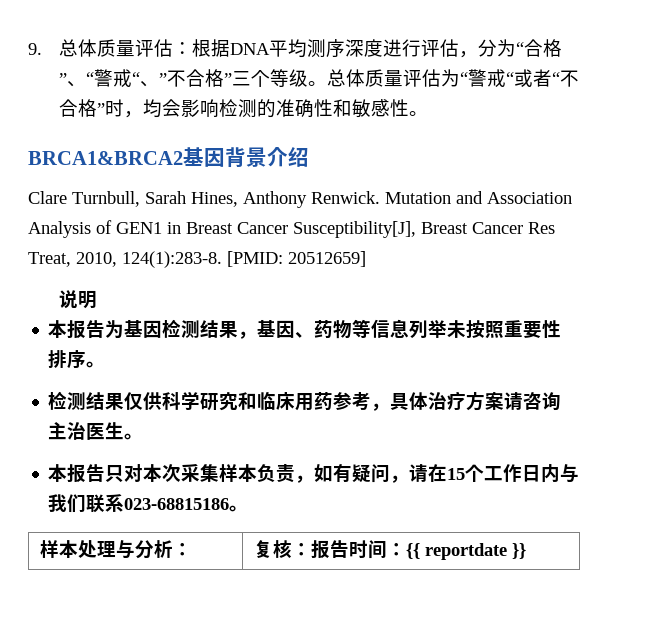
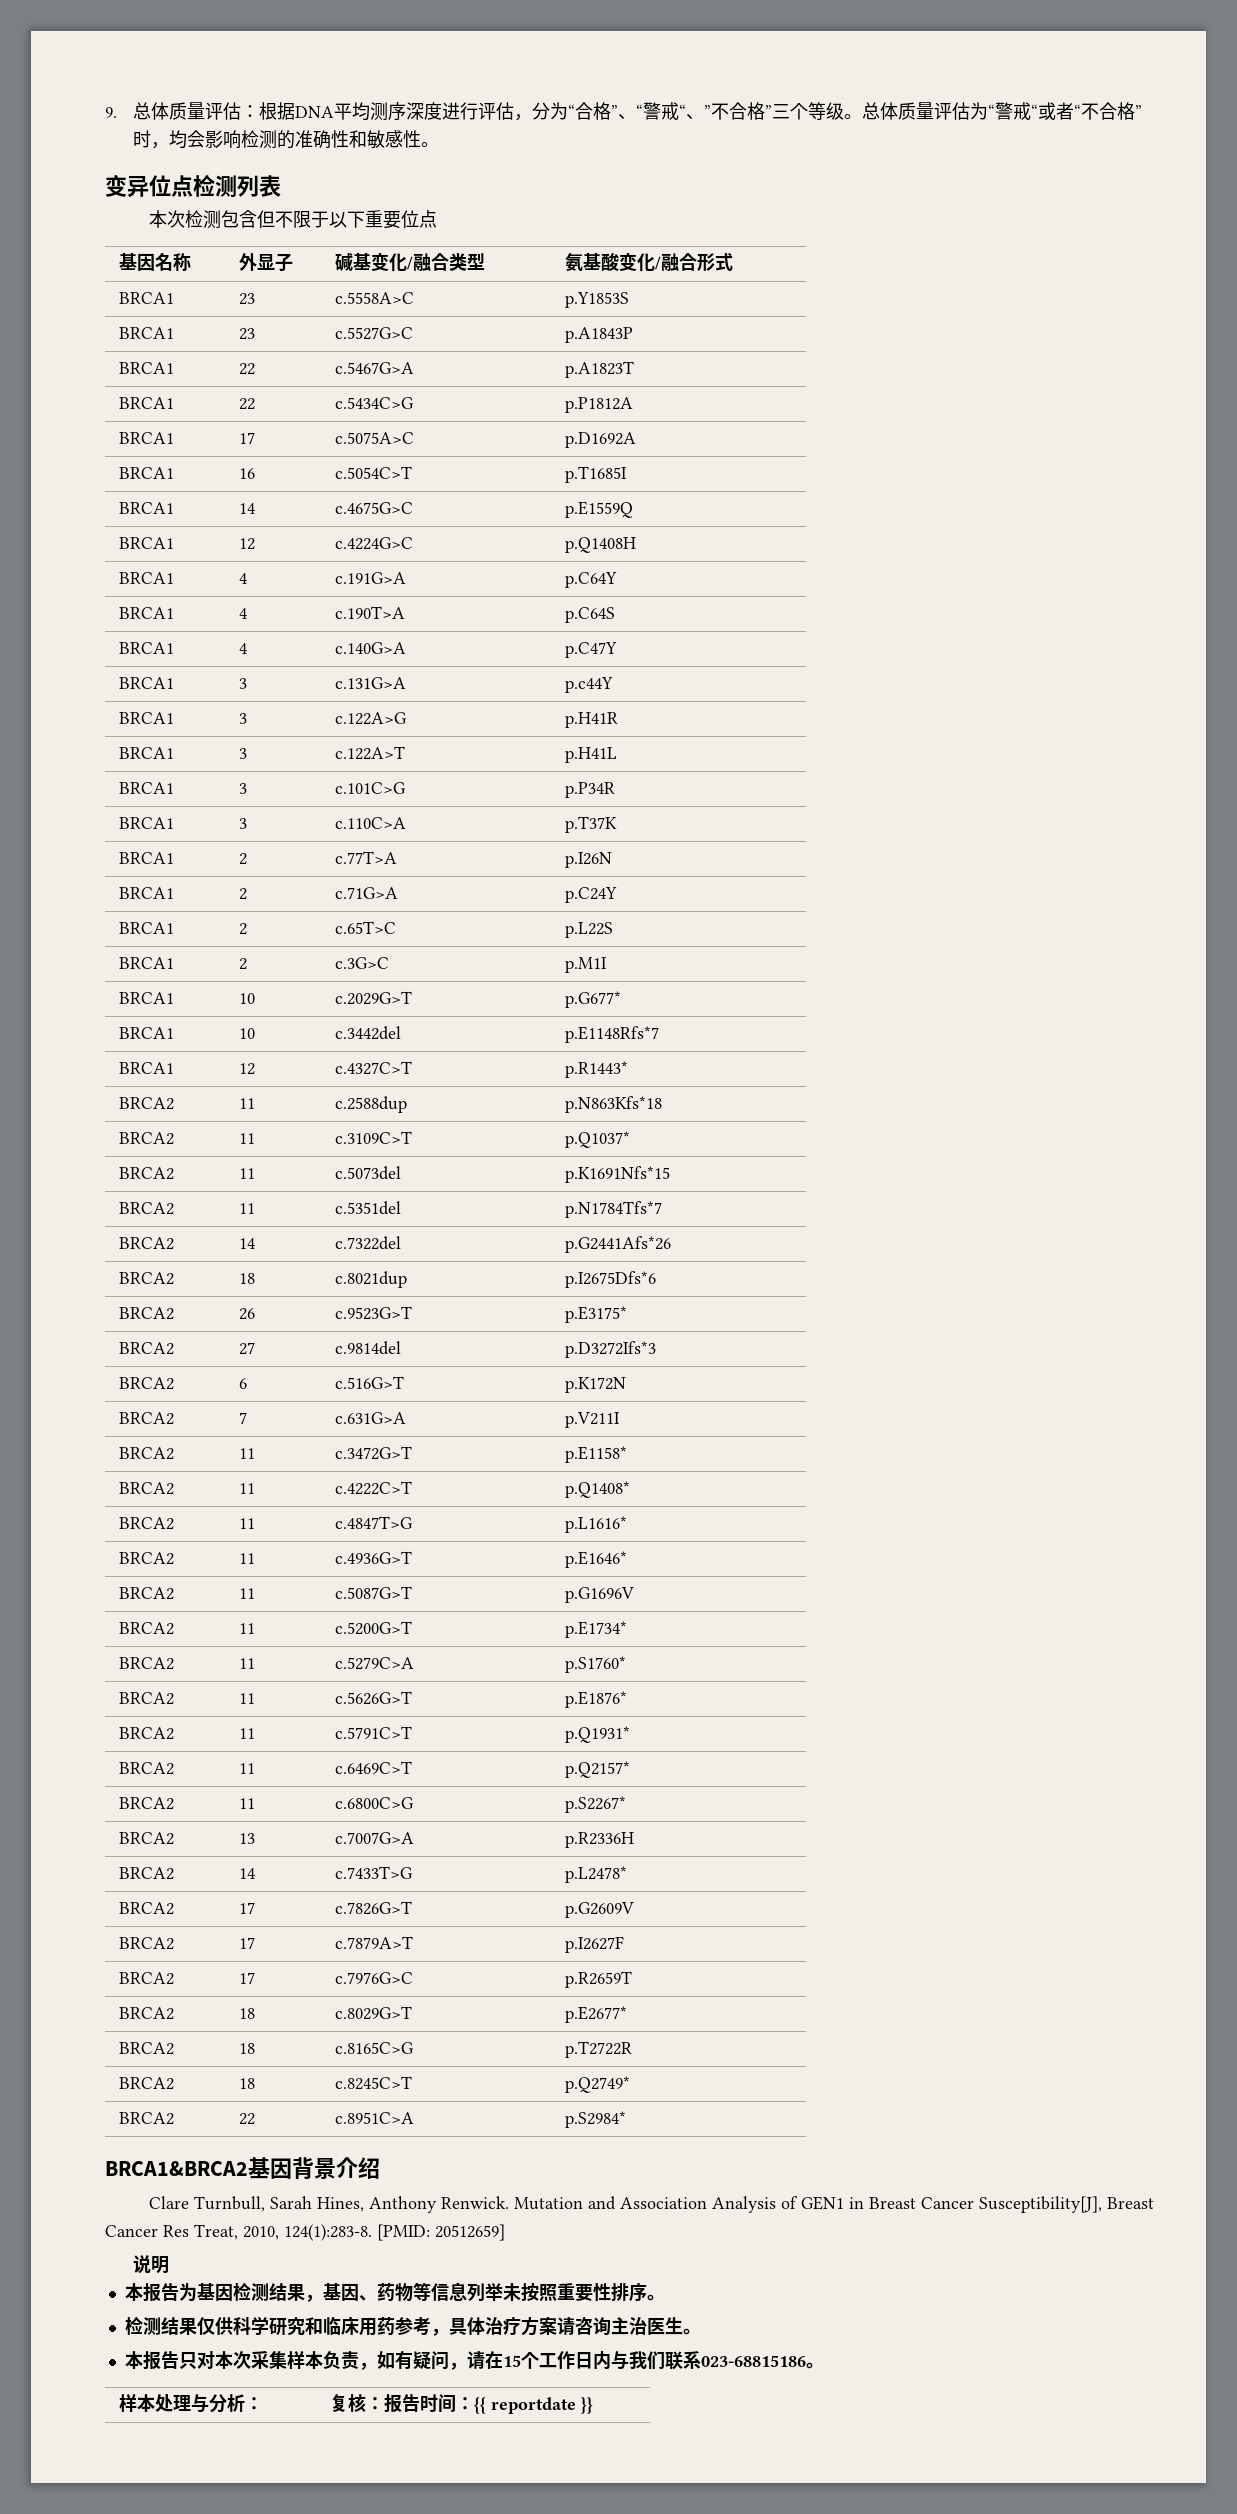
+ 变异位点检测列表
+ 本次检测包含但不限于以下重要位点
+ 基因名称 | 外显子 | 碱基变化/融合类型 | 氨基酸变化/融合形式
+ BRCA1 | 23 | c.5558A>C | p.Y1853S
+ BRCA1 | 23 | c.5527G>C | p.A1843P
+ BRCA1 | 22 | c.5467G>A | p.A1823T
+ BRCA1 | 22 | c.5434C>G | p.P1812A
+ BRCA1 | 17 | c.5075A>C | p.D1692A
+ BRCA1 | 16 | c.5054C>T | p.T1685I
+ BRCA1 | 14 | c.4675G>C | p.E1559Q
+ BRCA1 | 12 | c.4224G>C | p.Q1408H
+ BRCA1 | 4 | c.191G>A | p.C64Y
+ BRCA1 | 4 | c.190T>A | p.C64S
+ BRCA1 | 4 | c.140G>A | p.C47Y
+ BRCA1 | 3 | c.131G>A | p.c44Y
+ BRCA1 | 3 | c.122A>G | p.H41R
+ BRCA1 | 3 | c.122A>T | p.H41L
+ BRCA1 | 3 | c.101C>G | p.P34R
+ BRCA1 | 3 | c.110C>A | p.T37K
+ BRCA1 | 2 | c.77T>A | p.I26N
+ BRCA1 | 2 | c.71G>A | p.C24Y
+ BRCA1 | 2 | c.65T>C | p.L22S
+ BRCA1 | 2 | c.3G>C | p.M1I
+ BRCA1 | 10 | c.2029G>T | p.G677*
+ BRCA1 | 10 | c.3442del | p.E1148Rfs*7
+ BRCA1 | 12 | c.4327C>T | p.R1443*
+ BRCA2 | 11 | c.2588dup | p.N863Kfs*18
+ BRCA2 | 11 | c.3109C>T | p.Q1037*
+ BRCA2 | 11 | c.5073del | p.K1691Nfs*15
+ BRCA2 | 11 | c.5351del | p.N1784Tfs*7
+ BRCA2 | 14 | c.7322del | p.G2441Afs*26
+ BRCA2 | 18 | c.8021dup | p.I2675Dfs*6
+ BRCA2 | 26 | c.9523G>T | p.E3175*
+ BRCA2 | 27 | c.9814del | p.D3272Ifs*3
+ BRCA2 | 6 | c.516G>T | p.K172N
+ BRCA2 | 7 | c.631G>A | p.V211I
+ BRCA2 | 11 | c.3472G>T | p.E1158*
+ BRCA2 | 11 | c.4222C>T | p.Q1408*
+ BRCA2 | 11 | c.4847T>G | p.L1616*
+ BRCA2 | 11 | c.4936G>T | p.E1646*
+ BRCA2 | 11 | c.5087G>T | p.G1696V
+ BRCA2 | 11 | c.5200G>T | p.E1734*
+ BRCA2 | 11 | c.5279C>A | p.S1760*
+ BRCA2 | 11 | c.5626G>T | p.E1876*
+ BRCA2 | 11 | c.5791C>T | p.Q1931*
+ BRCA2 | 11 | c.6469C>T | p.Q2157*
+ BRCA2 | 11 | c.6800C>G | p.S2267*
+ BRCA2 | 13 | c.7007G>A | p.R2336H
+ BRCA2 | 14 | c.7433T>G | p.L2478*
+ BRCA2 | 17 | c.7826G>T | p.G2609V
+ BRCA2 | 17 | c.7879A>T | p.I2627F
+ BRCA2 | 17 | c.7976G>C | p.R2659T
+ BRCA2 | 18 | c.8029G>T | p.E2677*
+ BRCA2 | 18 | c.8165C>G | p.T2722R
+ BRCA2 | 18 | c.8245C>T | p.Q2749*
+ BRCA2 | 22 | c.8951C>A | p.S2984*

